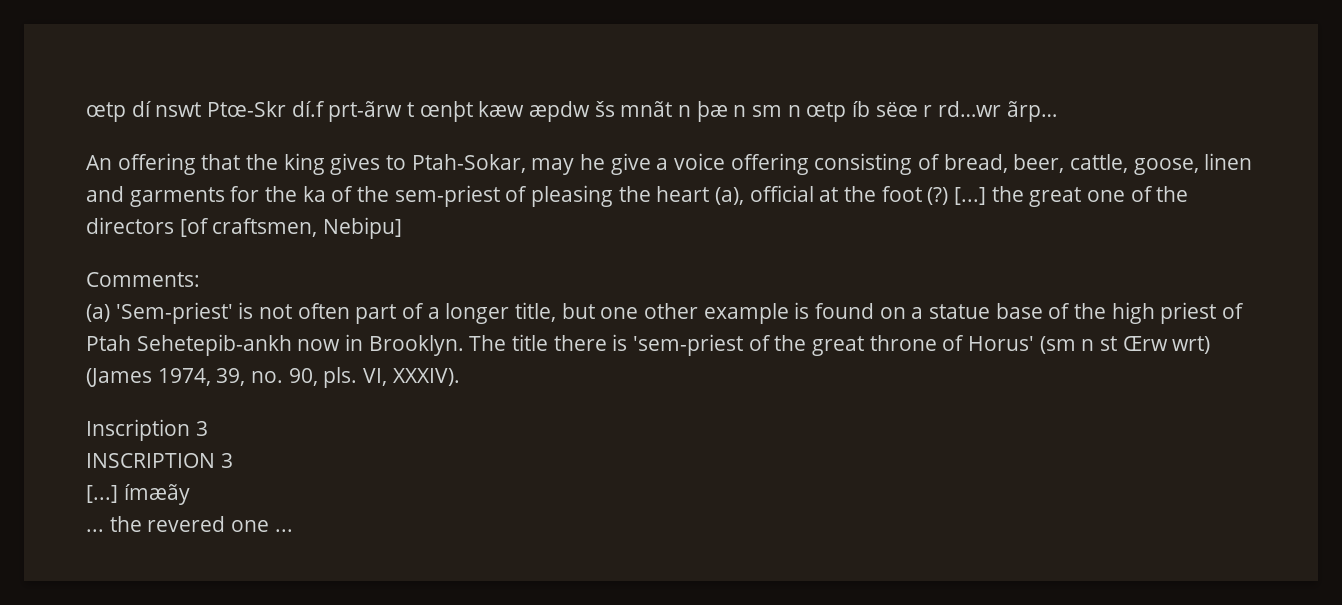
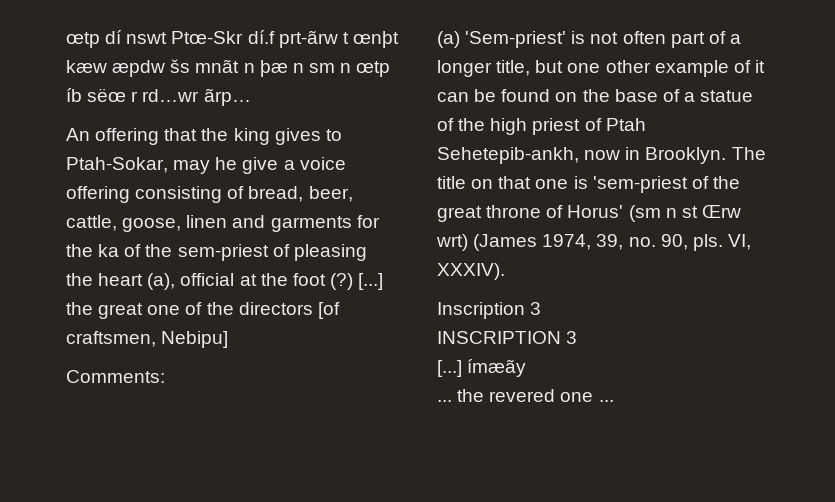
- (a) 'Sem-priest' is not often part of a longer title, but one other example is found on a statue base of the high priest of Ptah Sehetepib-ankh now in Brooklyn.
+ (a) 'Sem-priest' is not often part of a longer title, but one other example of it can be found on the base of a statue of the high priest of Ptah Sehetepib-ankh, now in Brooklyn.
- The title there is 'sem-priest of the great throne of Horus' (sm n st Œrw wrt) (James 1974, 39, no. 90, pls.
+ The title on that one is 'sem-priest of the great throne of Horus' (sm n st Œrw wrt) (James 1974, 39, no. 90, pls.

